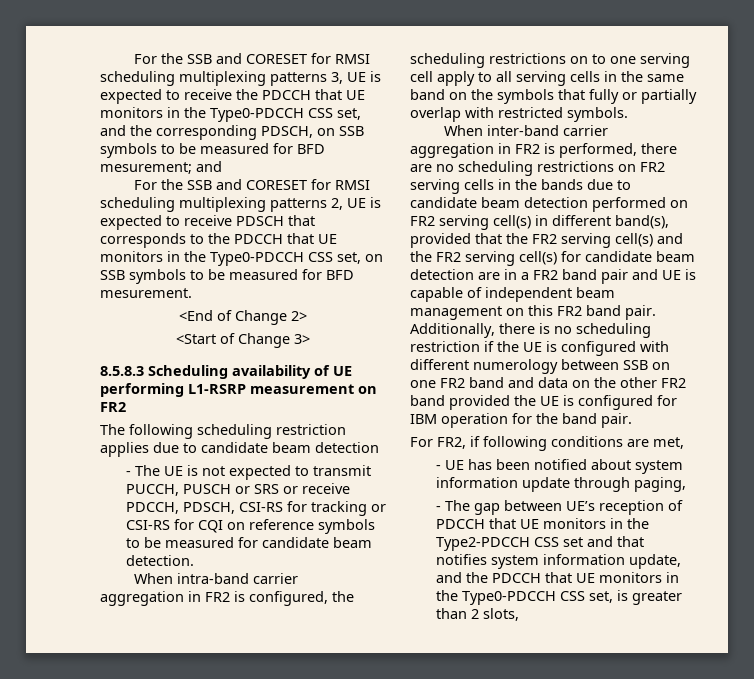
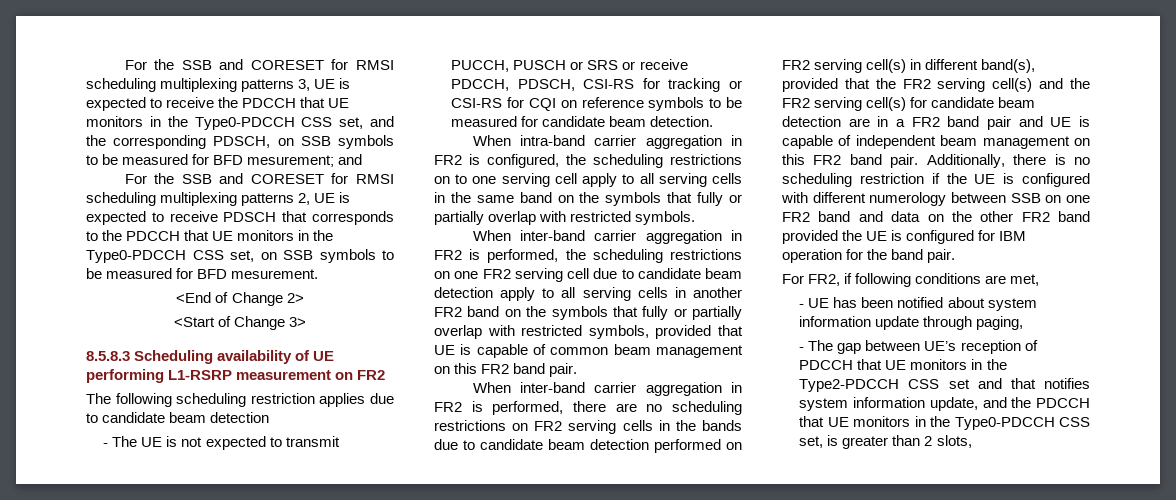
+ When inter-band carrier aggregation in FR2 is performed, the scheduling restrictions on one FR2 serving cell due to candidate beam detection apply to all serving cells in another FR2 band on the symbols that fully or partially overlap with restricted symbols, provided that UE is capable of common beam management on this FR2 band pair.

